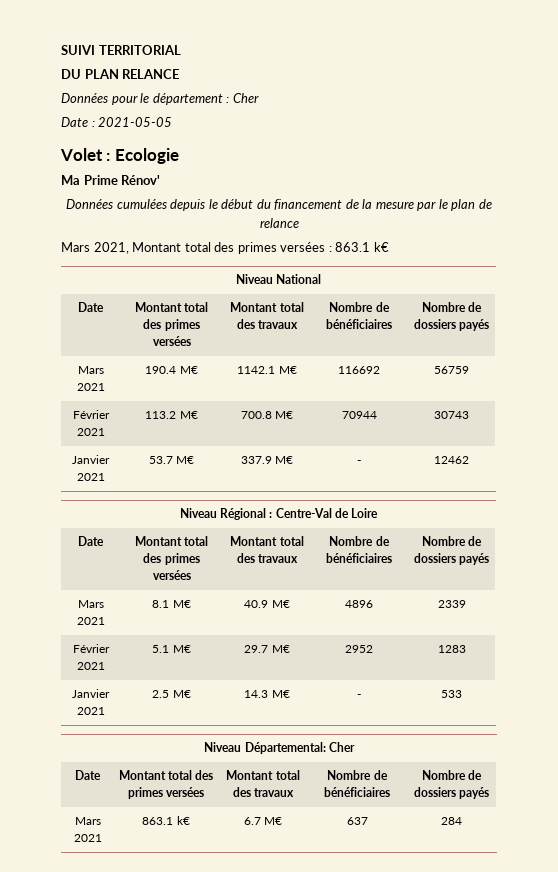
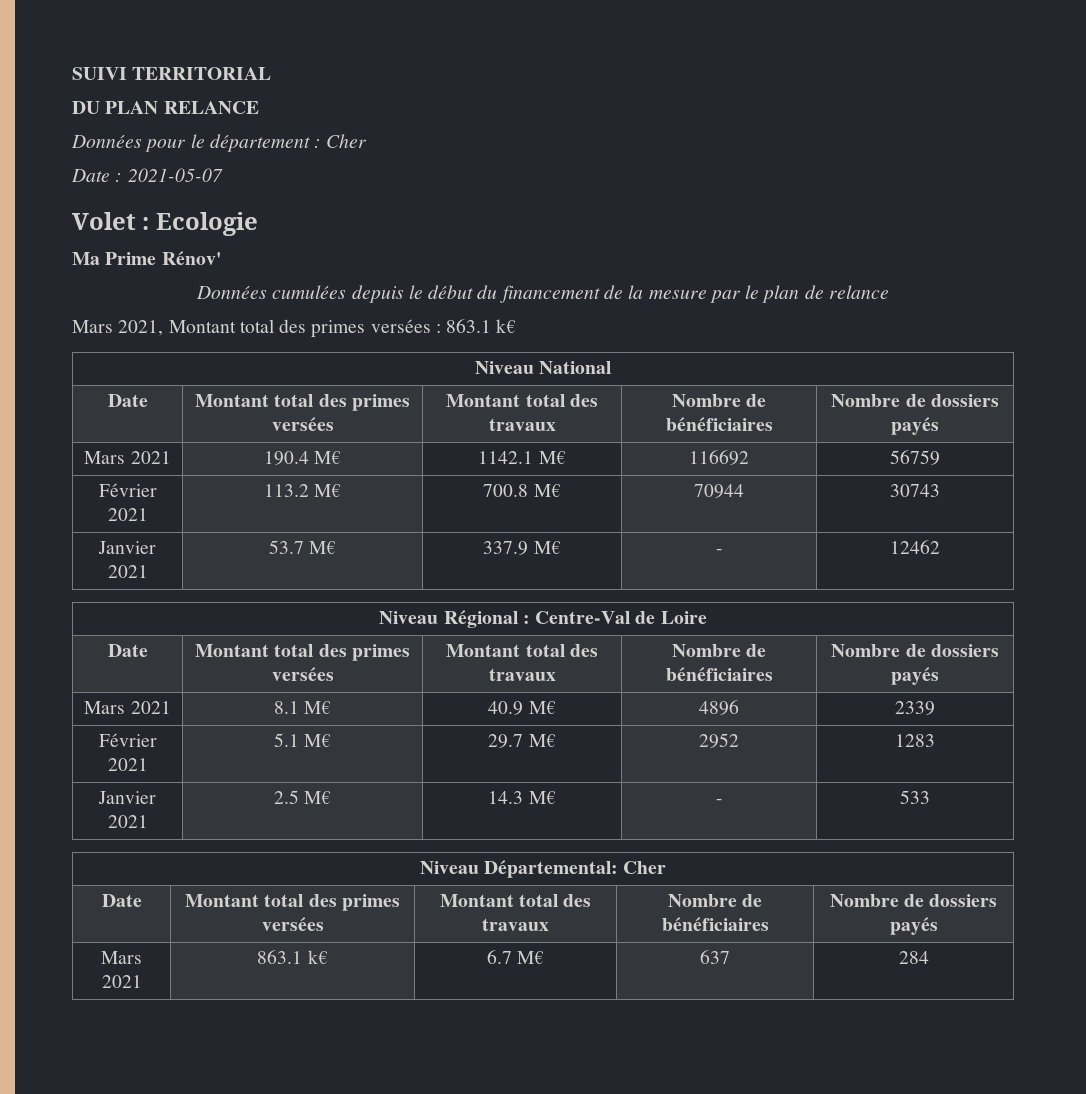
- Date : 2021-05-05
+ Date : 2021-05-07

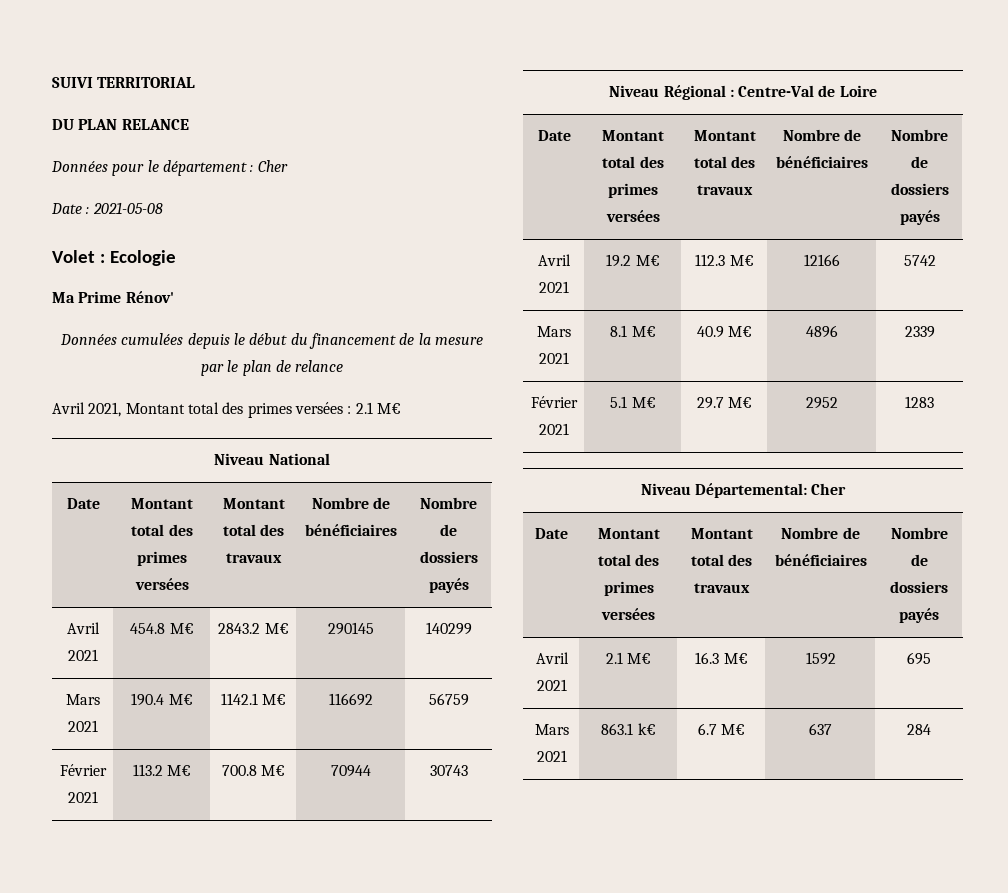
- Date : 2021-05-07
+ Date : 2021-05-08
- Mars 2021, Montant total des primes versées : 863.1 k€
+ Avril 2021, Montant total des primes versées : 2.1 M€
+ Avril 2021 | 454.8 M€ | 2843.2 M€ | 290145 | 140299
- Janvier 2021 | 53.7 M€ | 337.9 M€ | - | 12462
+ Avril 2021 | 19.2 M€ | 112.3 M€ | 12166 | 5742
- Janvier 2021 | 2.5 M€ | 14.3 M€ | - | 533
+ Avril 2021 | 2.1 M€ | 16.3 M€ | 1592 | 695

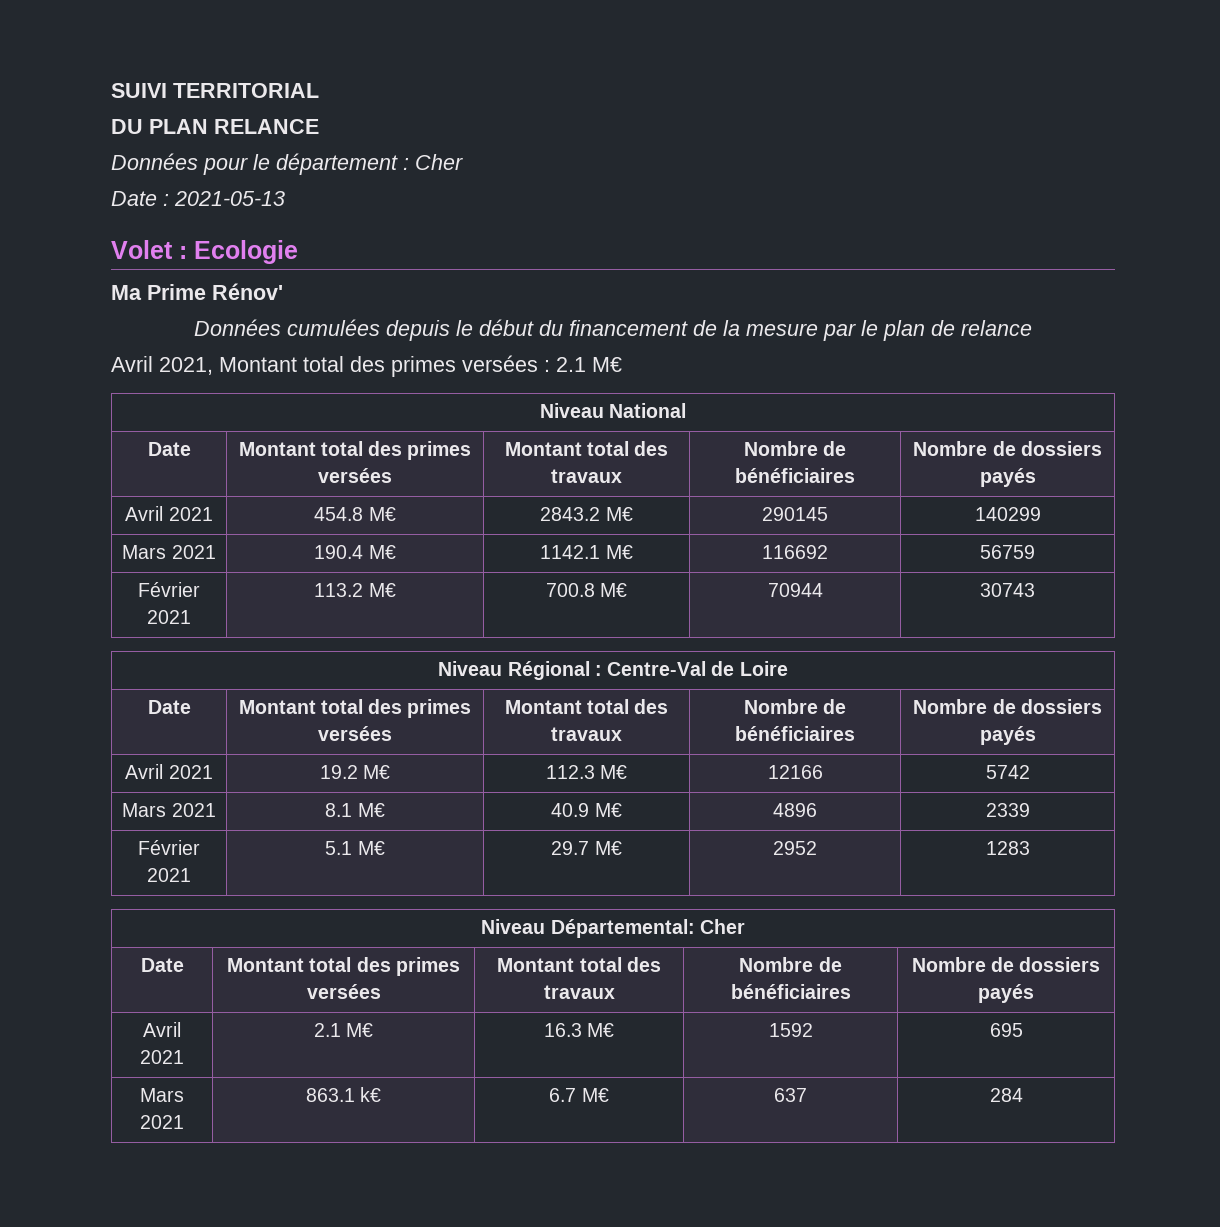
- Date : 2021-05-08
+ Date : 2021-05-13

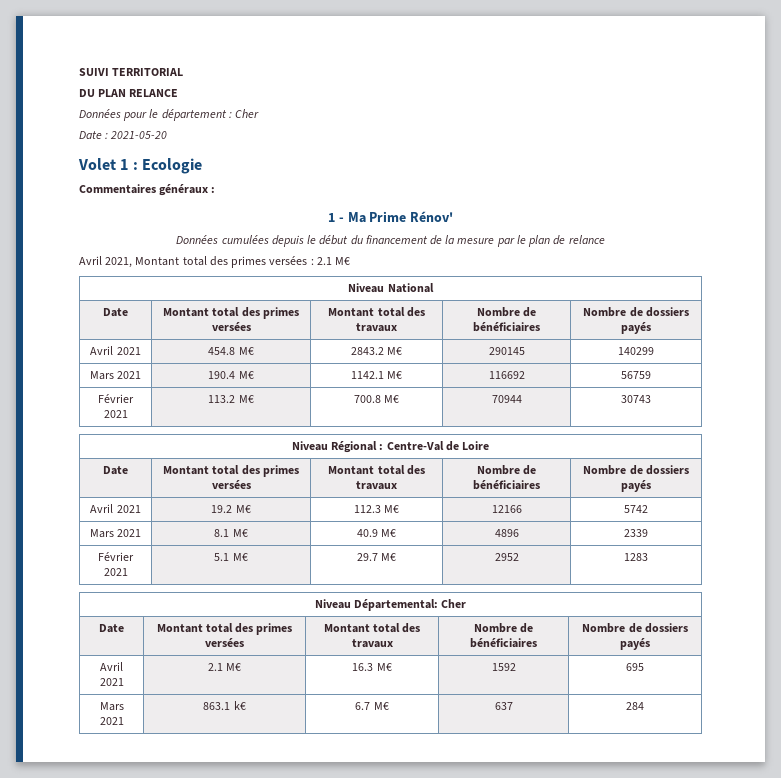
- Date : 2021-05-13
+ Date : 2021-05-20
- Volet : Ecologie
+ Volet 1 : Ecologie
- Ma Prime Rénov'
+ Commentaires généraux :
+ 1 - Ma Prime Rénov'

